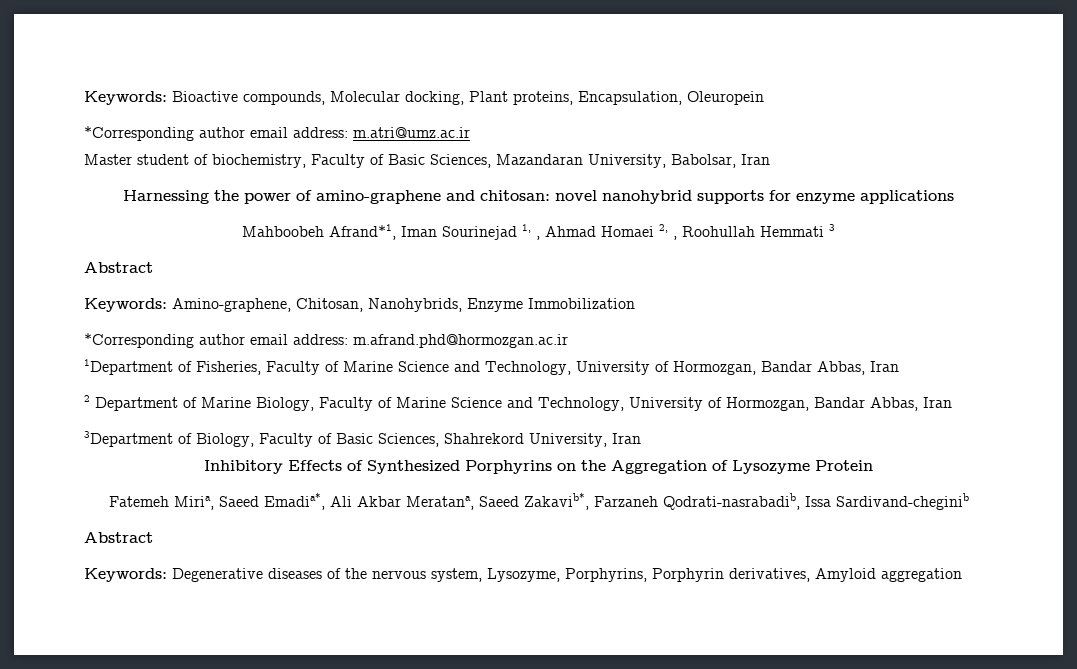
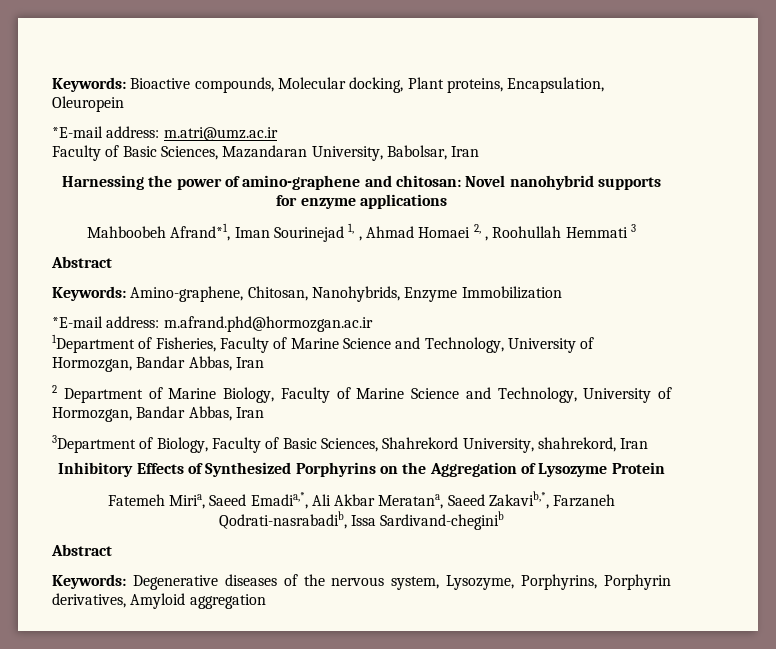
- *Corresponding author email address: m.atri@umz.ac.ir
+ *E-mail address: m.atri@umz.ac.ir
- Master student of biochemistry, Faculty of Basic Sciences, Mazandaran University, Babolsar, Iran
+ Faculty of Basic Sciences, Mazandaran University, Babolsar, Iran
- Harnessing the power of amino-graphene and chitosan: novel nanohybrid supports for enzyme applications
+ Harnessing the power of amino-graphene and chitosan: Novel nanohybrid supports for enzyme applications
- *Corresponding author email address: m.afrand.phd@hormozgan.ac.ir
+ *E-mail address: m.afrand.phd@hormozgan.ac.ir
- 3Department of Biology, Faculty of Basic Sciences, Shahrekord University, Iran
+ 3Department of Biology, Faculty of Basic Sciences, Shahrekord University, shahrekord, Iran
- Fatemeh Miria, Saeed Emadia*, Ali Akbar Meratana, Saeed Zakavib*, Farzaneh Qodrati-nasrabadib, Issa Sardivand-cheginib
+ Fatemeh Miria, Saeed Emadia,*, Ali Akbar Meratana, Saeed Zakavib,*, Farzaneh Qodrati-nasrabadib, Issa Sardivand-cheginib

